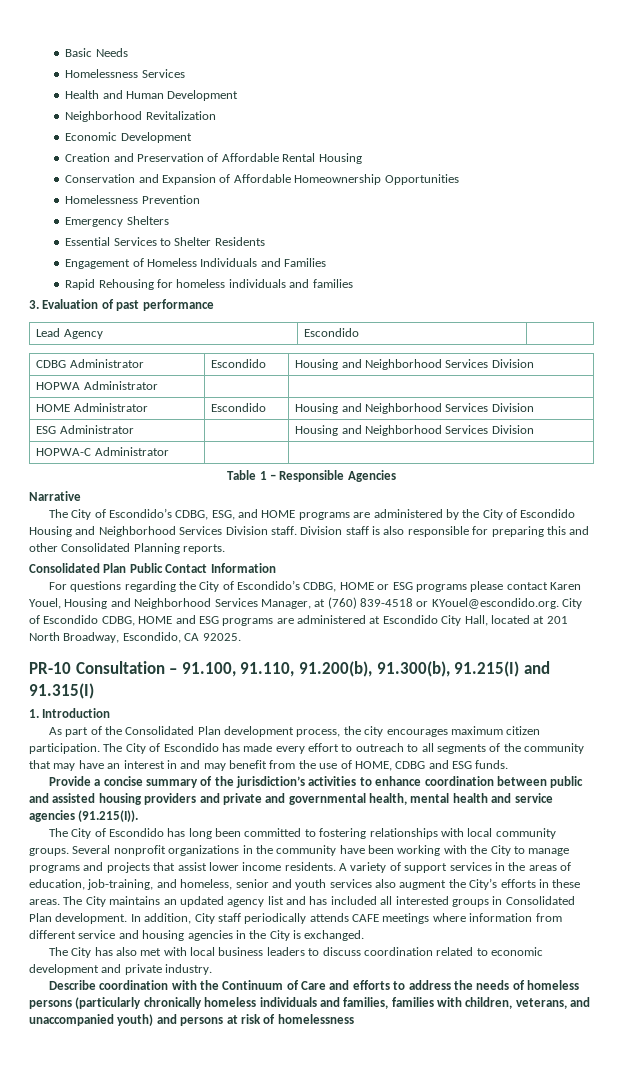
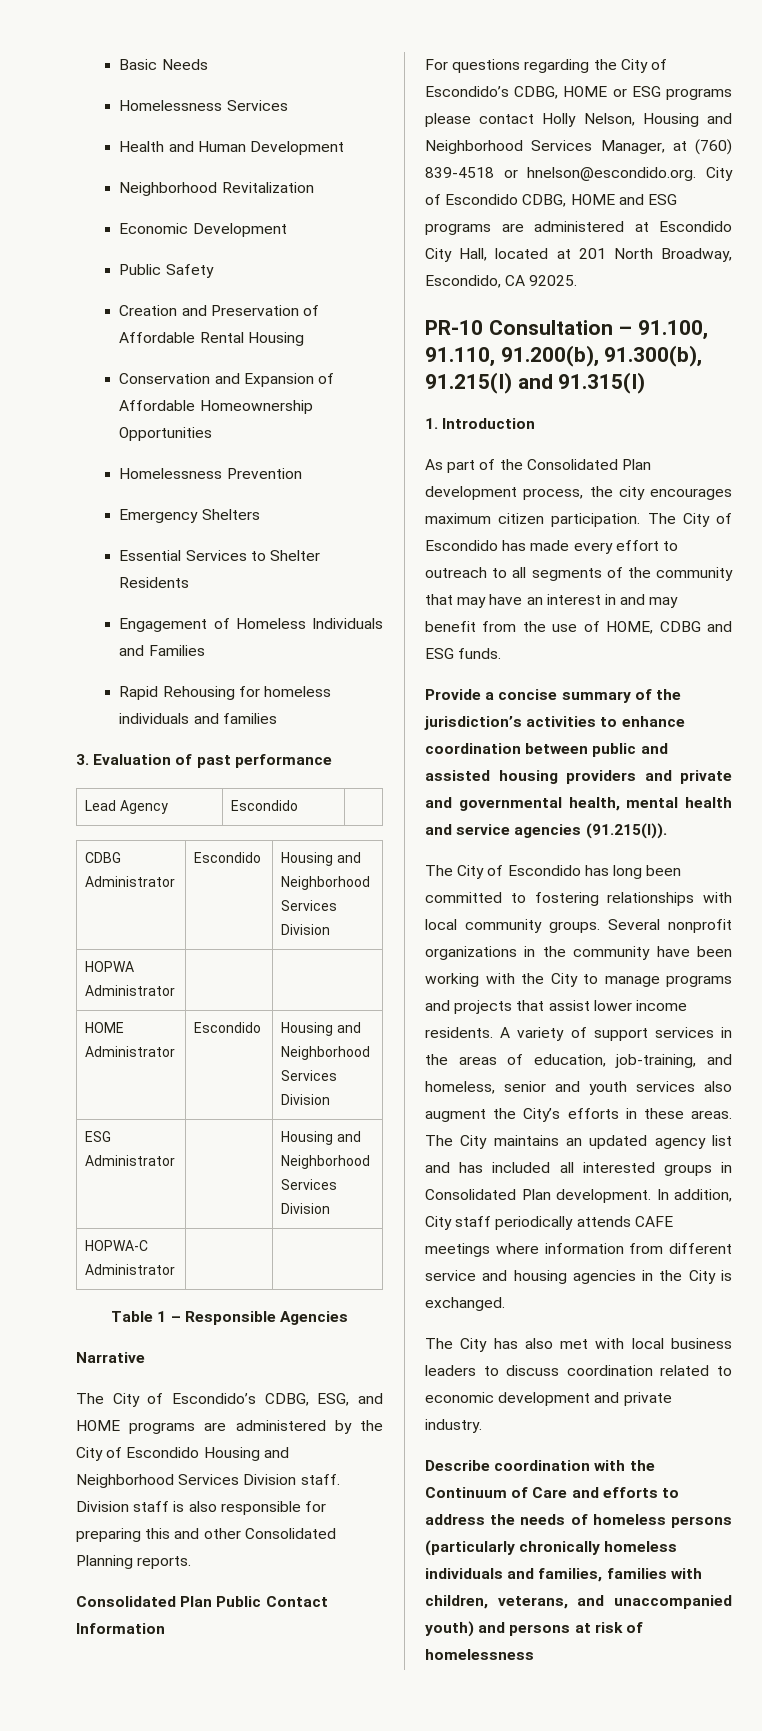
+ Public Safety
- For questions regarding the City of Escondido’s CDBG, HOME or ESG programs please contact Karen Youel, Housing and Neighborhood Services Manager, at (760) 839-4518 or KYouel@escondido.org. City of Escondido CDBG, HOME and ESG programs are administered at Escondido City Hall, located at 201 North Broadway, Escondido, CA 92025.
+ For questions regarding the City of Escondido’s CDBG, HOME or ESG programs please contact Holly Nelson, Housing and Neighborhood Services Manager, at (760) 839-4518 or hnelson@escondido.org. City of Escondido CDBG, HOME and ESG programs are administered at Escondido City Hall, located at 201 North Broadway, Escondido, CA 92025.

